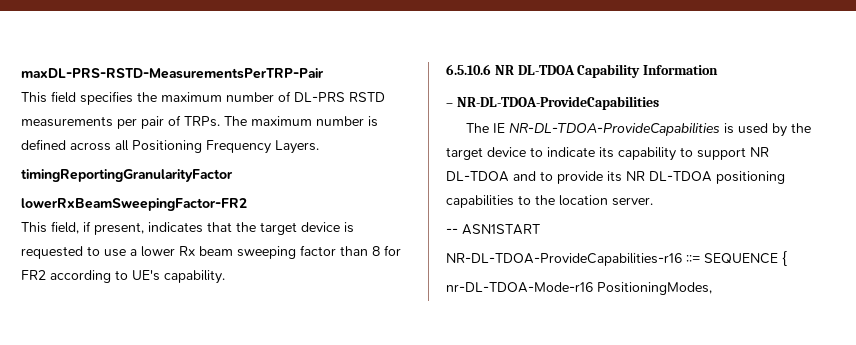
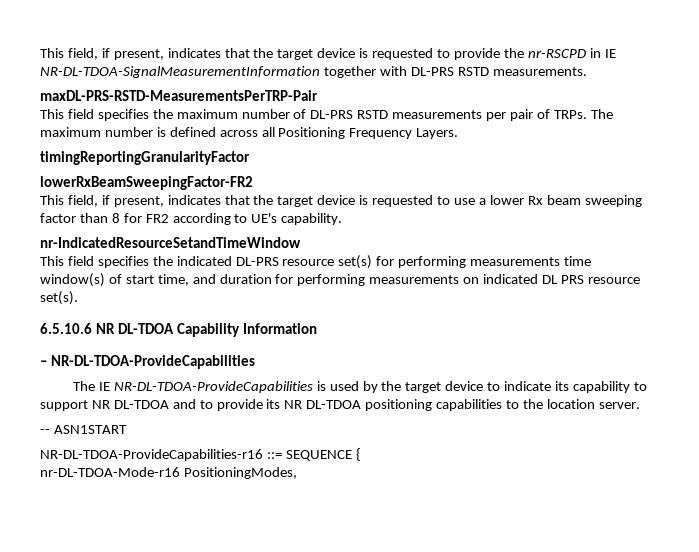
+ This field, if present, indicates that the target device is requested to provide the nr-RSCPD in IE NR-DL-TDOA-SignalMeasurementInformation together with DL-PRS RSTD measurements.
+ nr-IndicatedResourceSetandTimeWindow
+ This field specifies the indicated DL-PRS resource set(s) for performing measurements time window(s) of start time, and duration for performing measurements on indicated DL PRS resource set(s).

